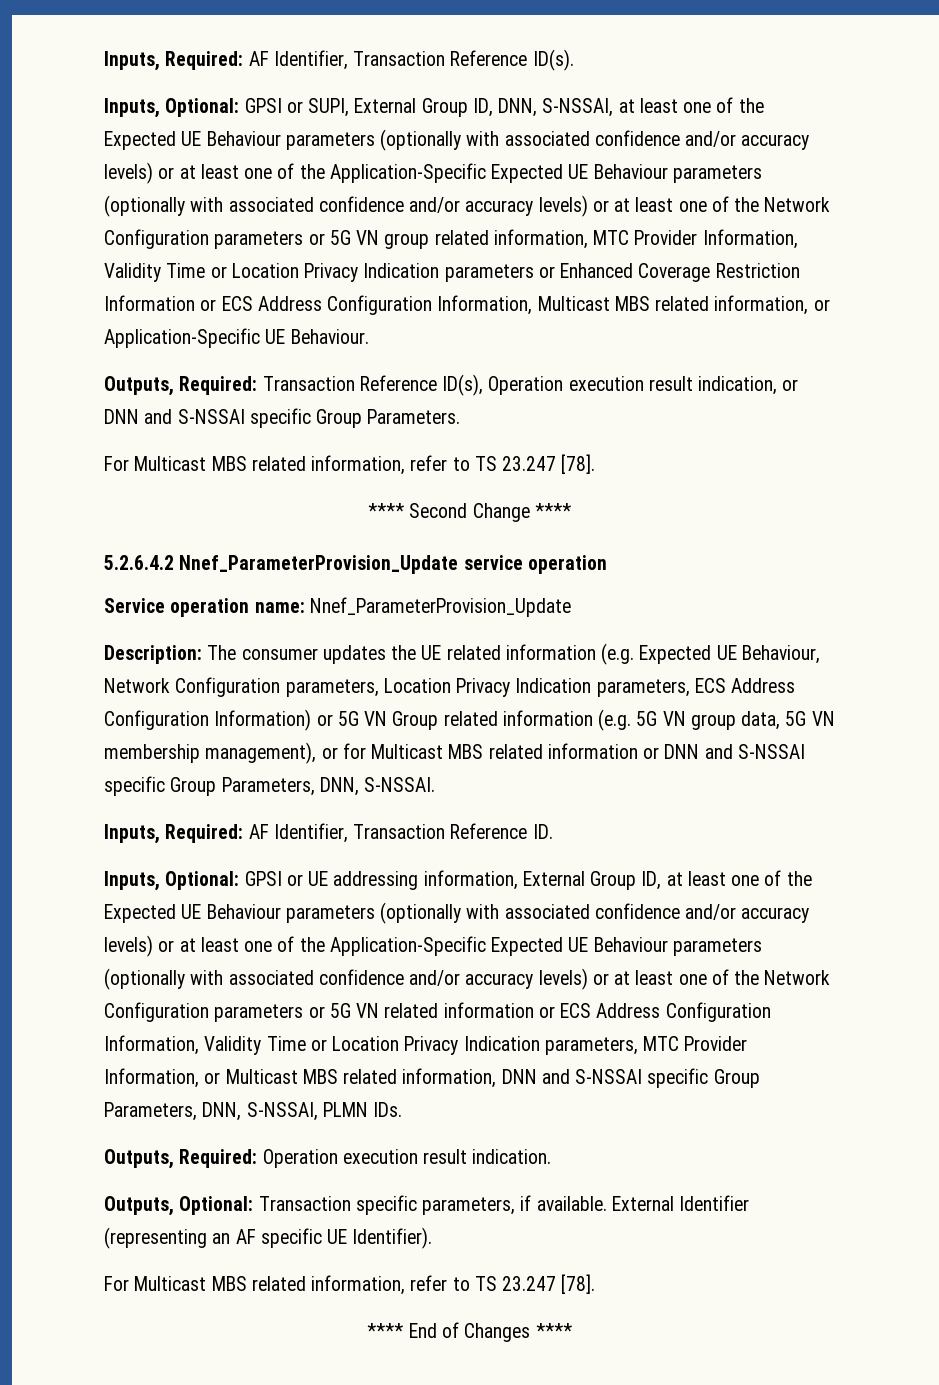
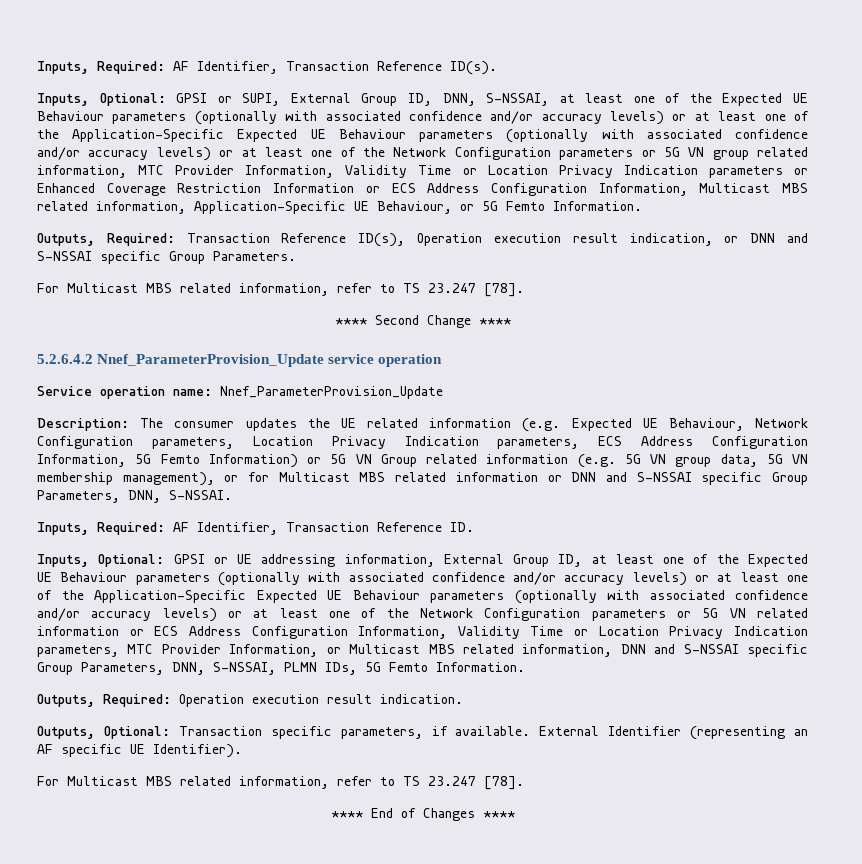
- GPSI or SUPI, External Group ID, DNN, S-NSSAI, at least one of the Expected UE Behaviour parameters (optionally with associated confidence and/or accuracy levels) or at least one of the Application-Specific Expected UE Behaviour parameters (optionally with associated confidence and/or accuracy levels) or at least one of the Network Configuration parameters or 5G VN group related information, MTC Provider Information, Validity Time or Location Privacy Indication parameters or Enhanced Coverage Restriction Information or ECS Address Configuration Information, Multicast MBS related information, or Application-Specific UE Behaviour.
+ GPSI or SUPI, External Group ID, DNN, S-NSSAI, at least one of the Expected UE Behaviour parameters (optionally with associated confidence and/or accuracy levels) or at least one of the Application-Specific Expected UE Behaviour parameters (optionally with associated confidence and/or accuracy levels) or at least one of the Network Configuration parameters or 5G VN group related information, MTC Provider Information, Validity Time or Location Privacy Indication parameters or Enhanced Coverage Restriction Information or ECS Address Configuration Information, Multicast MBS related information, Application-Specific UE Behaviour, or 5G Femto Information.
- Description: The consumer updates the UE related information (e.g. Expected UE Behaviour, Network Configuration parameters, Location Privacy Indication parameters, ECS Address Configuration Information) or 5G VN Group related information (e.g. 5G VN group data, 5G VN membership management), or for Multicast MBS related information or DNN and S-NSSAI specific Group Parameters, DNN, S-NSSAI.
+ Description: The consumer updates the UE related information (e.g. Expected UE Behaviour, Network Configuration parameters, Location Privacy Indication parameters, ECS Address Configuration Information, 5G Femto Information) or 5G VN Group related information (e.g. 5G VN group data, 5G VN membership management), or for Multicast MBS related information or DNN and S-NSSAI specific Group Parameters, DNN, S-NSSAI.
- GPSI or UE addressing information, External Group ID, at least one of the Expected UE Behaviour parameters (optionally with associated confidence and/or accuracy levels) or at least one of the Application-Specific Expected UE Behaviour parameters (optionally with associated confidence and/or accuracy levels) or at least one of the Network Configuration parameters or 5G VN related information or ECS Address Configuration Information, Validity Time or Location Privacy Indication parameters, MTC Provider Information, or Multicast MBS related information, DNN and S-NSSAI specific Group Parameters, DNN, S-NSSAI, PLMN IDs.
+ GPSI or UE addressing information, External Group ID, at least one of the Expected UE Behaviour parameters (optionally with associated confidence and/or accuracy levels) or at least one of the Application-Specific Expected UE Behaviour parameters (optionally with associated confidence and/or accuracy levels) or at least one of the Network Configuration parameters or 5G VN related information or ECS Address Configuration Information, Validity Time or Location Privacy Indication parameters, MTC Provider Information, or Multicast MBS related information, DNN and S-NSSAI specific Group Parameters, DNN, S-NSSAI, PLMN IDs, 5G Femto Information.

